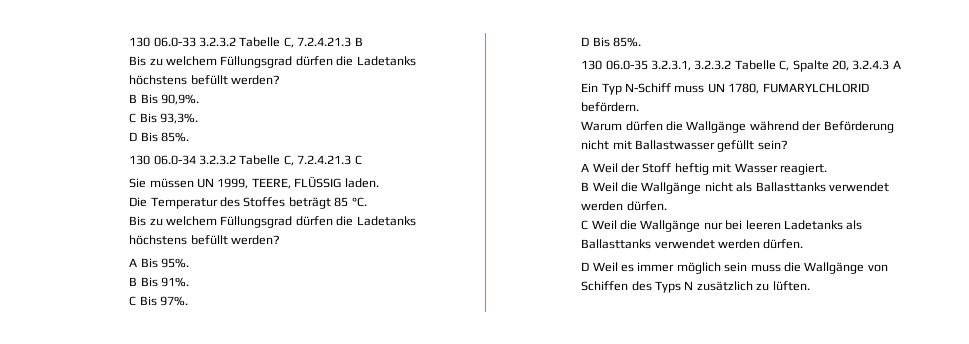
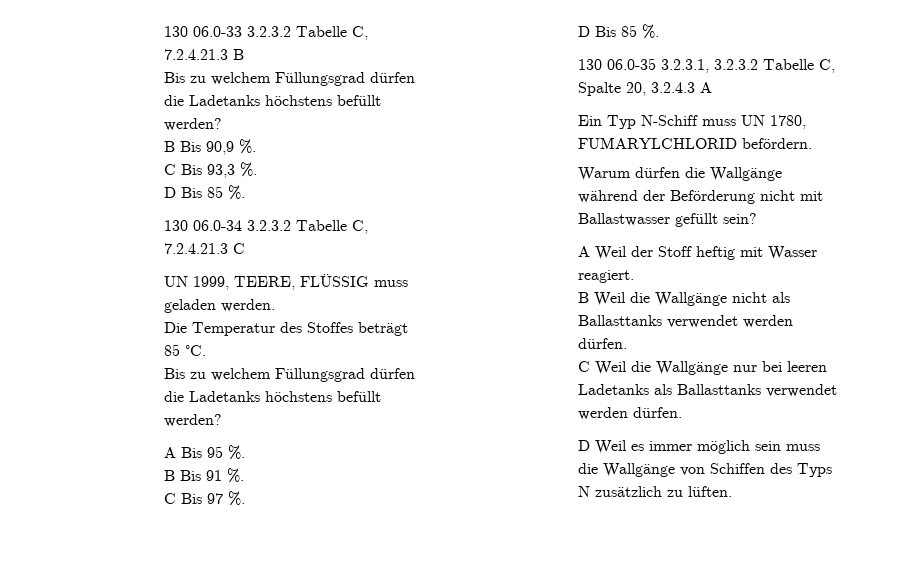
- B Bis 90,9%.
- C Bis 93,3%.
- D Bis 85%.
+ B Bis 90,9 %.
+ C Bis 93,3 %.
+ D Bis 85 %.
- Sie müssen UN 1999, TEERE, FLÜSSIG laden.
+ UN 1999, TEERE, FLÜSSIG muss geladen werden.
- A Bis 95%.
- B Bis 91%.
- C Bis 97%.
- D Bis 85%.
+ A Bis 95 %.
+ B Bis 91 %.
+ C Bis 97 %.
+ D Bis 85 %.

